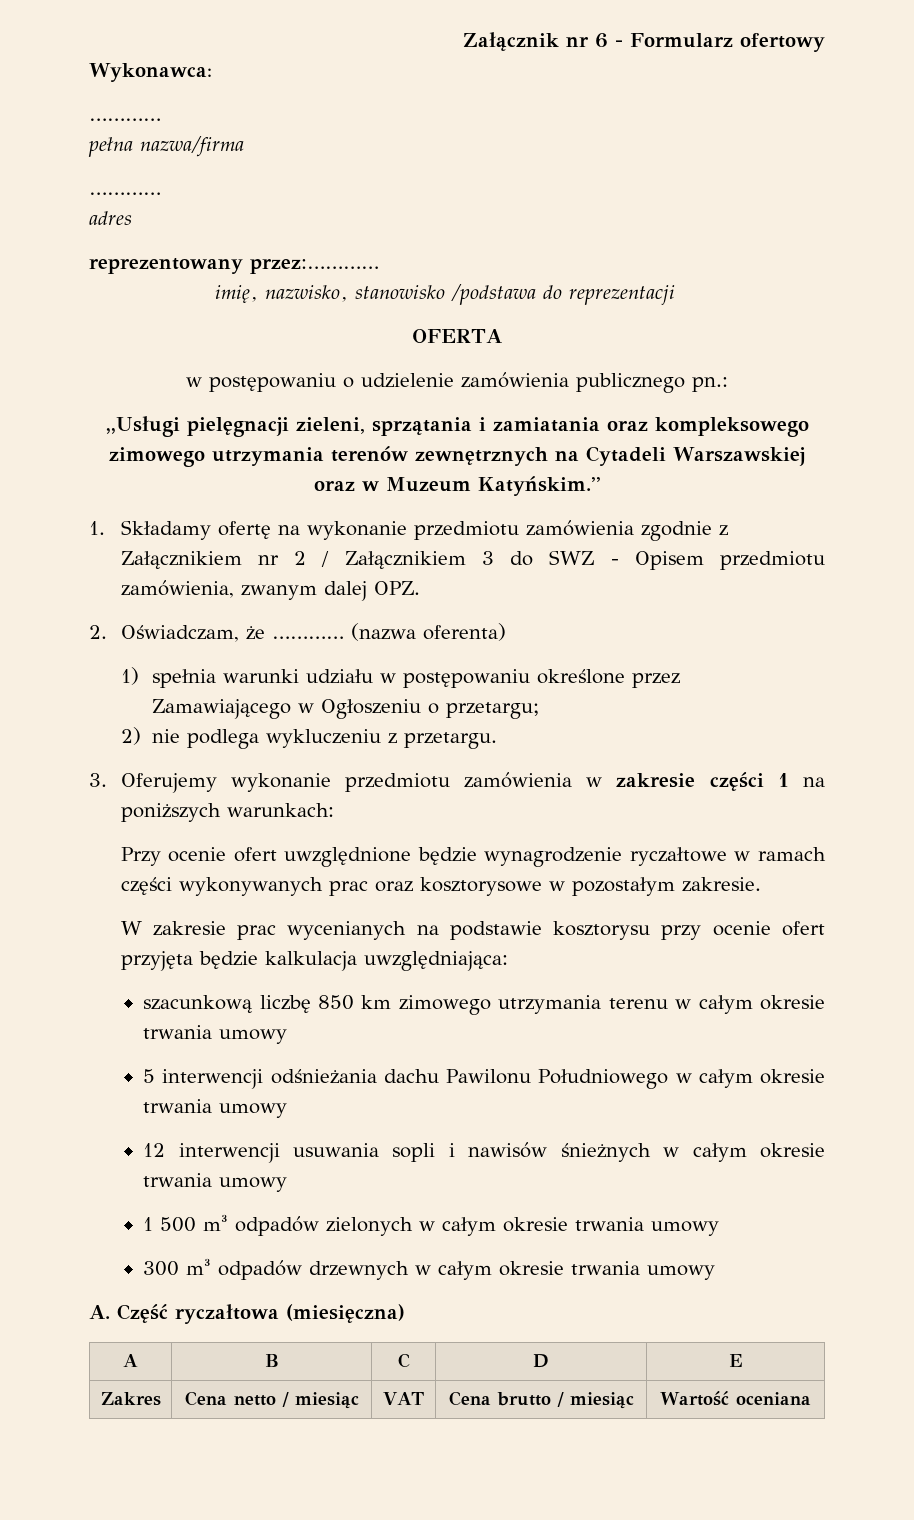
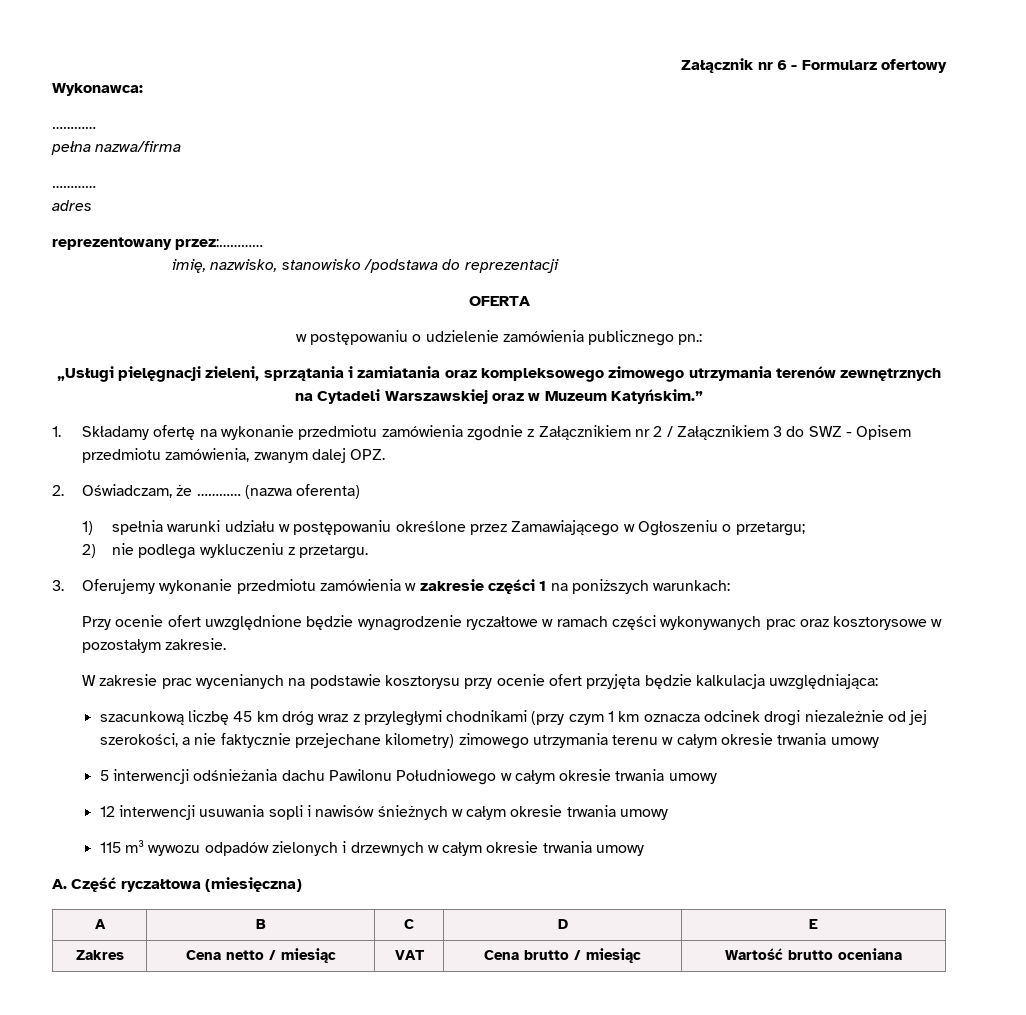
- szacunkową liczbę 850 km zimowego utrzymania terenu w całym okresie trwania umowy
+ szacunkową liczbę 45 km dróg wraz z przyległymi chodnikami (przy czym 1 km oznacza odcinek drogi niezależnie od jej szerokości, a nie faktycznie przejechane kilometry) zimowego utrzymania terenu w całym okresie trwania umowy
- 1 500 m³ odpadów zielonych w całym okresie trwania umowy
- 300 m³ odpadów drzewnych w całym okresie trwania umowy
+ 115 m³ wywozu odpadów zielonych i drzewnych w całym okresie trwania umowy
- Zakres | Cena netto / miesiąc | VAT | Cena brutto / miesiąc | Wartość oceniana
+ Zakres | Cena netto / miesiąc | VAT | Cena brutto / miesiąc | Wartość brutto oceniana

